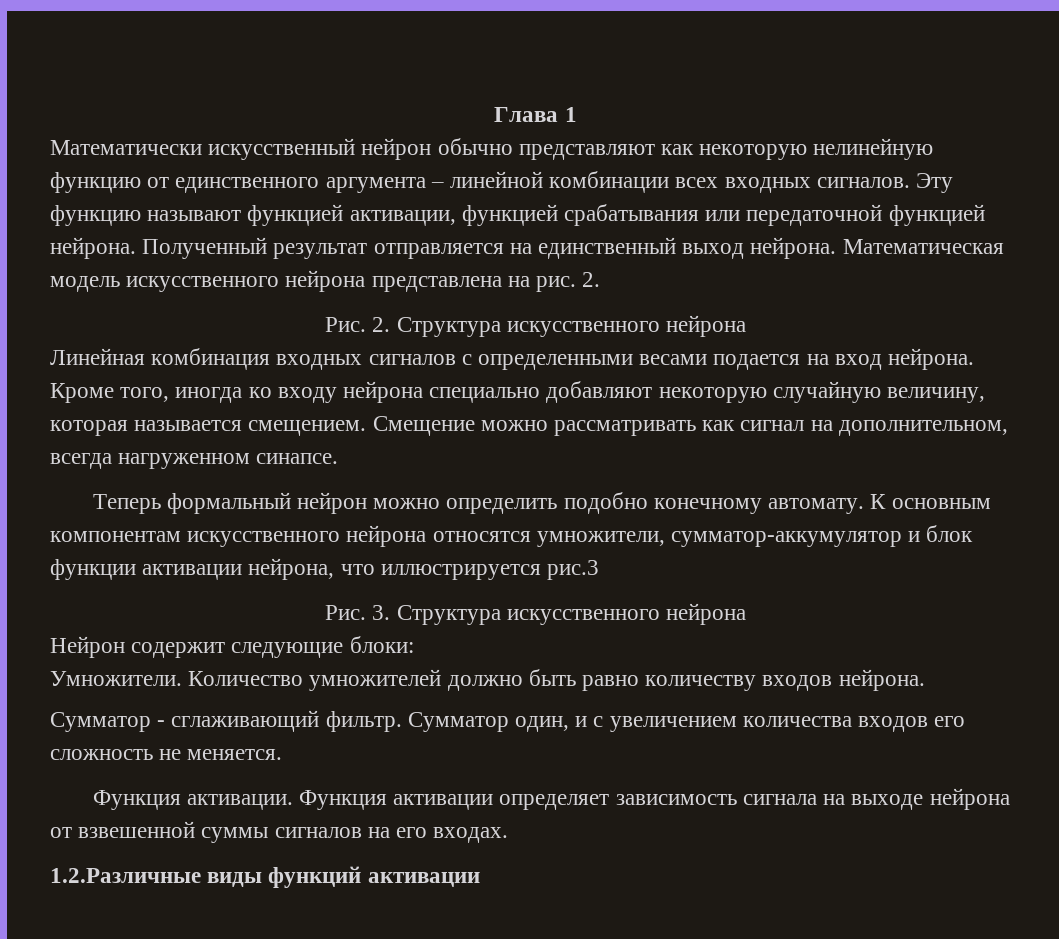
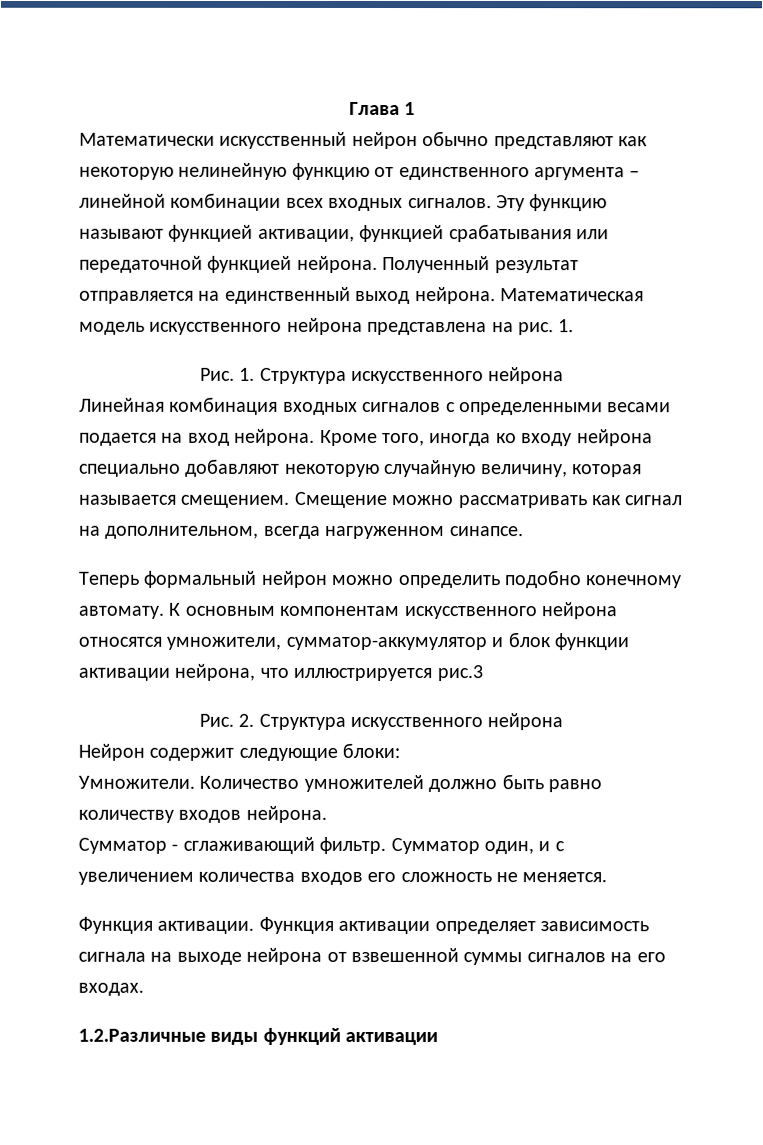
- Математическая модель искусственного нейрона представлена на рис. 2.
- Рис. 2. Структура искусственного нейрона
+ Математическая модель искусственного нейрона представлена на рис. 1.
+ Рис. 1. Структура искусственного нейрона
- Рис. 3. Структура искусственного нейрона
+ Рис. 2. Структура искусственного нейрона

